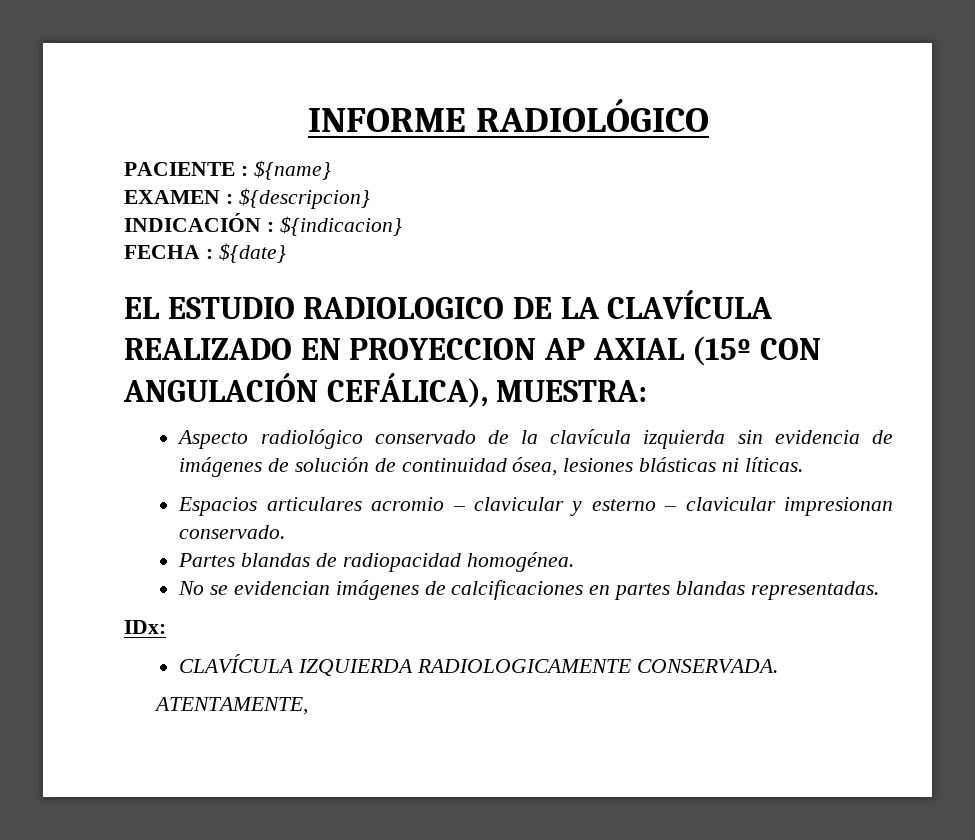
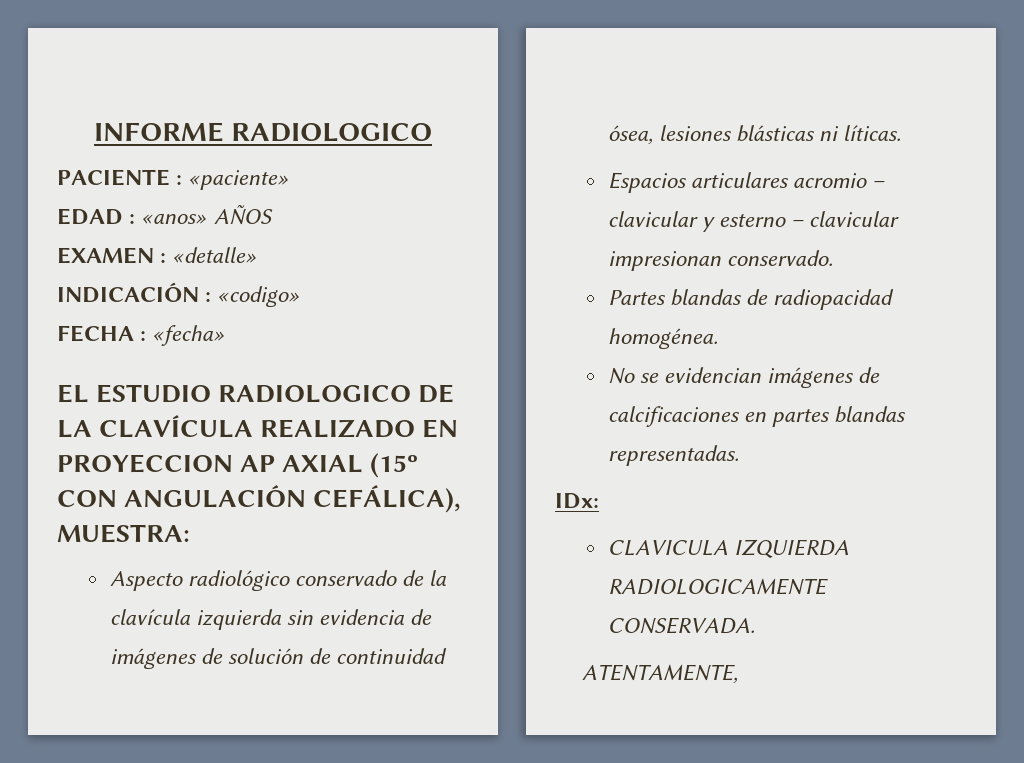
- INFORME RADIOLÓGICO
+ INFORME RADIOLOGICO
- PACIENTE : ${name}
+ PACIENTE : «paciente»
+ EDAD : «anos» AÑOS
- EXAMEN : ${descripcion}
+ EXAMEN : «detalle»
- INDICACIÓN : ${indicacion}
+ INDICACIÓN : «codigo»
- FECHA : ${date}
+ FECHA : «fecha»
- CLAVÍCULA IZQUIERDA RADIOLOGICAMENTE CONSERVADA.
+ CLAVICULA IZQUIERDA RADIOLOGICAMENTE CONSERVADA.

